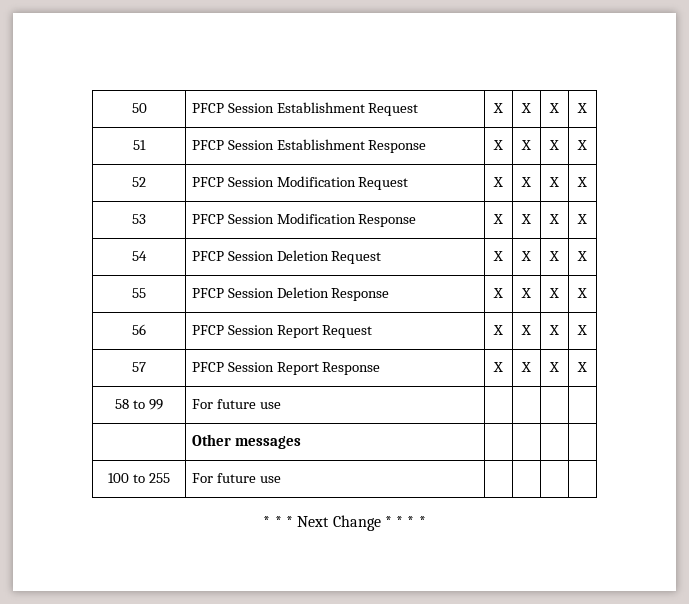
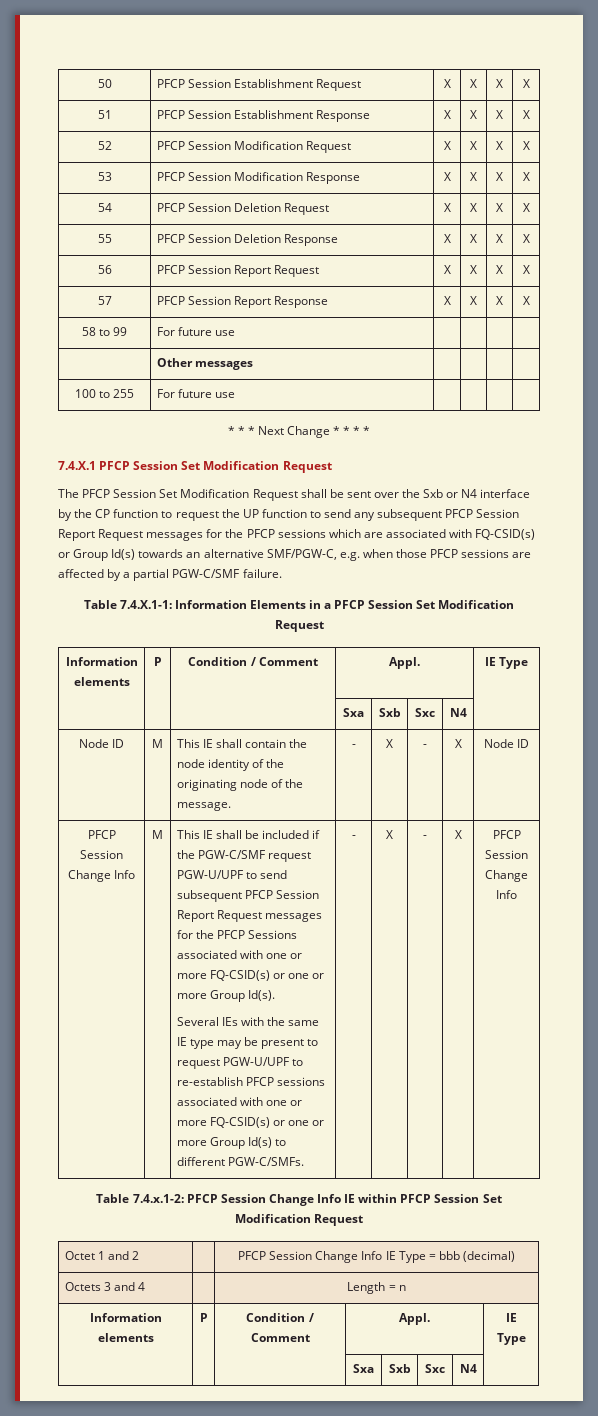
+ 7.4.X.1 PFCP Session Set Modification Request
+ The PFCP Session Set Modification Request shall be sent over the Sxb or N4 interface by the CP function to request the UP function to send any subsequent PFCP Session Report Request messages for the PFCP sessions which are associated with FQ-CSID(s) or Group Id(s) towards an alternative SMF/PGW-C, e.g. when those PFCP sessions are affected by a partial PGW-C/SMF failure.
+ Table 7.4.X.1-1: Information Elements in a PFCP Session Set Modification Request
+ Information elements | P | Condition / Comment | Appl. | IE Type
+ | | | Sxa | Sxb | Sxc | N4 |
+ Node ID | M | This IE shall contain the node identity of the originating node of the message. | - | X | - | X | Node ID
+ PFCP Session Change Info | M | This IE shall be included if the PGW-C/SMF request PGW-U/UPF to send subsequent PFCP Session Report Request messages for the PFCP Sessions associated with one or more FQ-CSID(s) or one or more Group Id(s).
+ Several IEs with the same IE type may be present to request PGW-U/UPF to re-establish PFCP sessions associated with one or more FQ-CSID(s) or one or more Group Id(s) to different PGW-C/SMFs. | - | X | - | X | PFCP Session Change Info
+ Table 7.4.x.1-2: PFCP Session Change Info IE within PFCP Session Set Modification Request
+ Octet 1 and 2 | | PFCP Session Change Info IE Type = bbb (decimal)
+ Octets 3 and 4 | | Length = n
+ Information elements | P | Condition / Comment | Appl. | IE Type
+ | | | Sxa | Sxb | Sxc | N4 |

